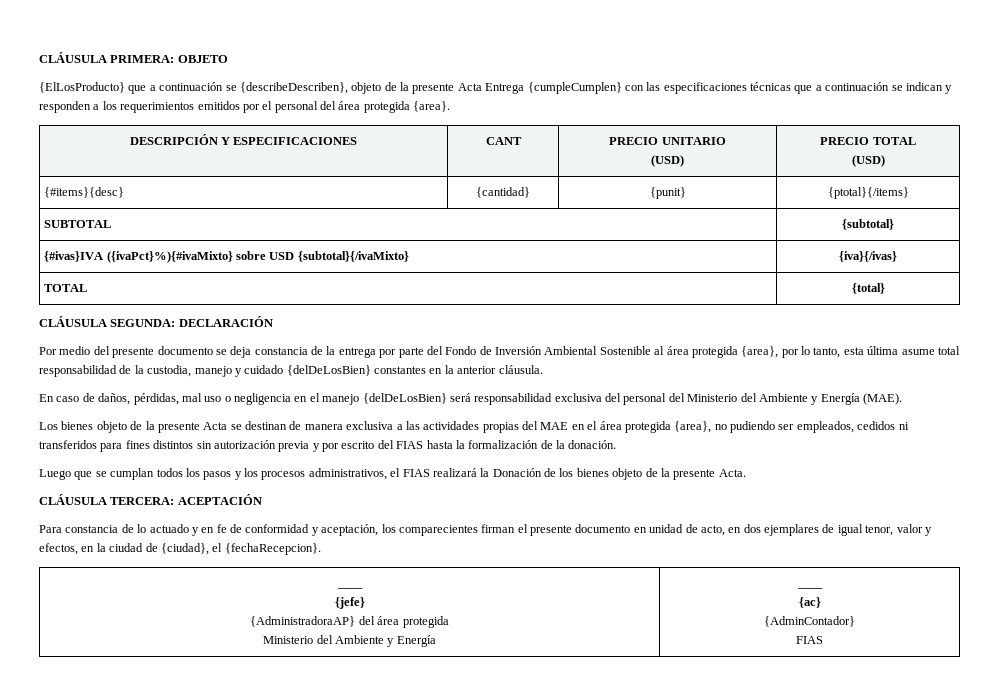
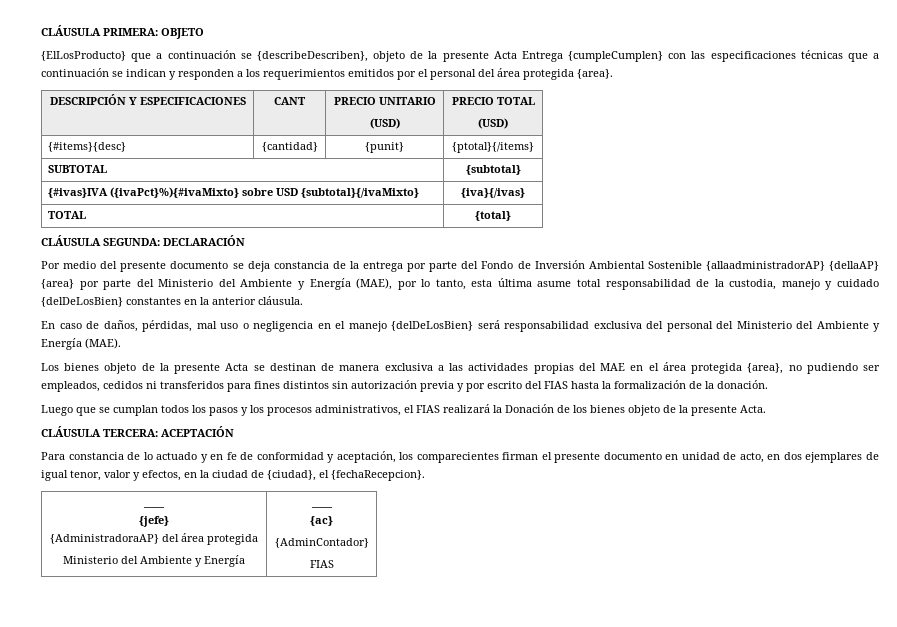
- Por medio del presente documento se deja constancia de la entrega por parte del Fondo de Inversión Ambiental Sostenible al área protegida {area}, por lo tanto, esta última asume total responsabilidad de la custodia, manejo y cuidado {delDeLosBien} constantes en la anterior cláusula.
+ Por medio del presente documento se deja constancia de la entrega por parte del Fondo de Inversión Ambiental Sostenible {allaadministradorAP} {dellaAP} {area} por parte del Ministerio del Ambiente y Energía (MAE), por lo tanto, esta última asume total responsabilidad de la custodia, manejo y cuidado {delDeLosBien} constantes en la anterior cláusula.

